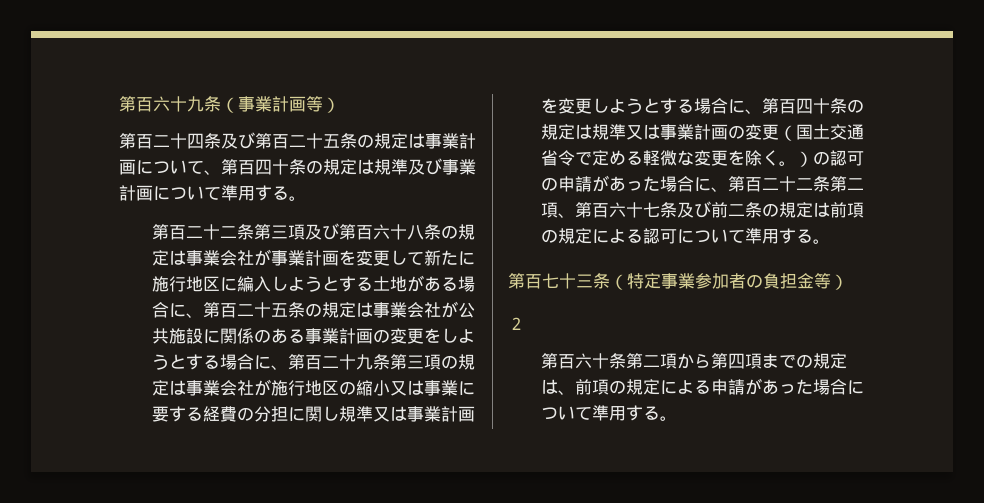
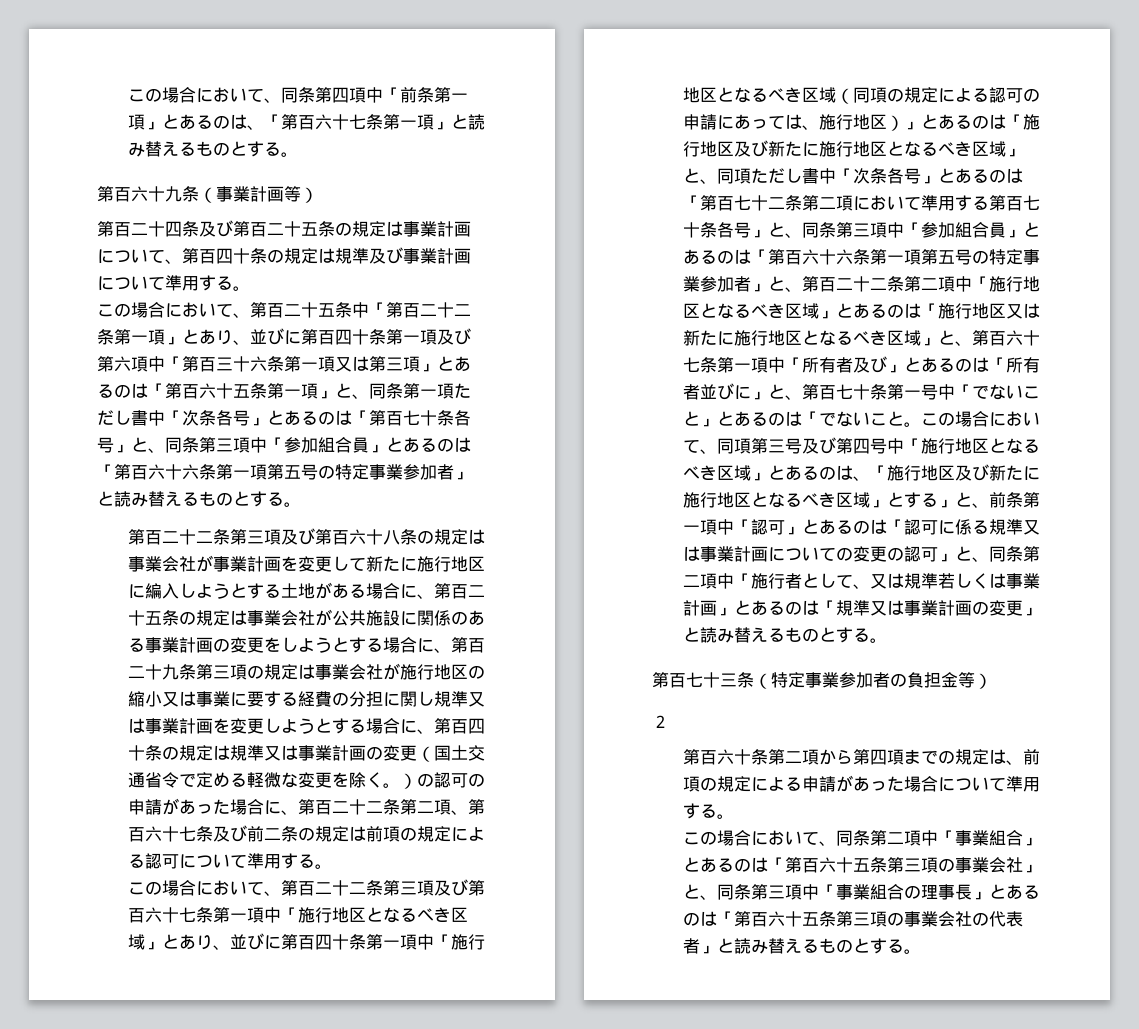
+ この場合において、同条第四項中「前条第一項」とあるのは、「第百六十七条第一項」と読み替えるものとする。
+ この場合において、第百二十五条中「第百二十二条第一項」とあり、並びに第百四十条第一項及び第六項中「第百三十六条第一項又は第三項」とあるのは「第百六十五条第一項」と、同条第一項ただし書中「次条各号」とあるのは「第百七十条各号」と、同条第三項中「参加組合員」とあるのは「第百六十六条第一項第五号の特定事業参加者」と読み替えるものとする。
+ この場合において、第百二十二条第三項及び第百六十七条第一項中「施行地区となるべき区域」とあり、並びに第百四十条第一項中「施行地区となるべき区域（同項の規定による認可の申請にあっては、施行地区）」とあるのは「施行地区及び新たに施行地区となるべき区域」と、同項ただし書中「次条各号」とあるのは「第百七十二条第二項において準用する第百七十条各号」と、同条第三項中「参加組合員」とあるのは「第百六十六条第一項第五号の特定事業参加者」と、第百二十二条第二項中「施行地区となるべき区域」とあるのは「施行地区又は新たに施行地区となるべき区域」と、第百六十七条第一項中「所有者及び」とあるのは「所有者並びに」と、第百七十条第一号中「でないこと」とあるのは「でないこと。この場合において、同項第三号及び第四号中「施行地区となるべき区域」とあるのは、「施行地区及び新たに施行地区となるべき区域」とする」と、前条第一項中「認可」とあるのは「認可に係る規準又は事業計画についての変更の認可」と、同条第二項中「施行者として、又は規準若しくは事業計画」とあるのは「規準又は事業計画の変更」と読み替えるものとする。
+ この場合において、同条第二項中「事業組合」とあるのは「第百六十五条第三項の事業会社」と、同条第三項中「事業組合の理事長」とあるのは「第百六十五条第三項の事業会社の代表者」と読み替えるものとする。

